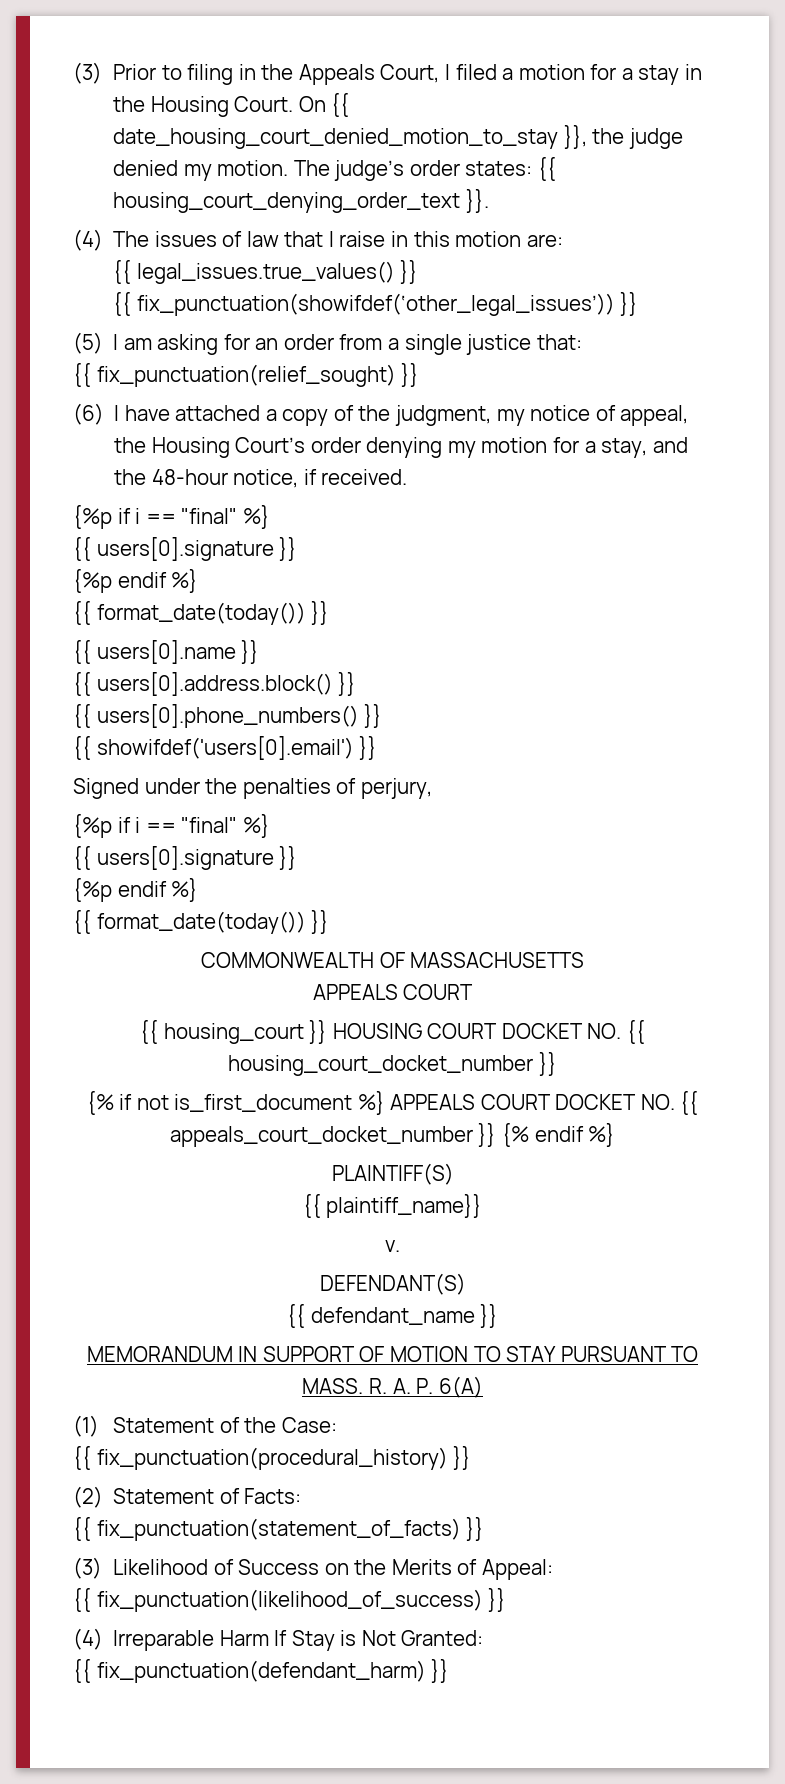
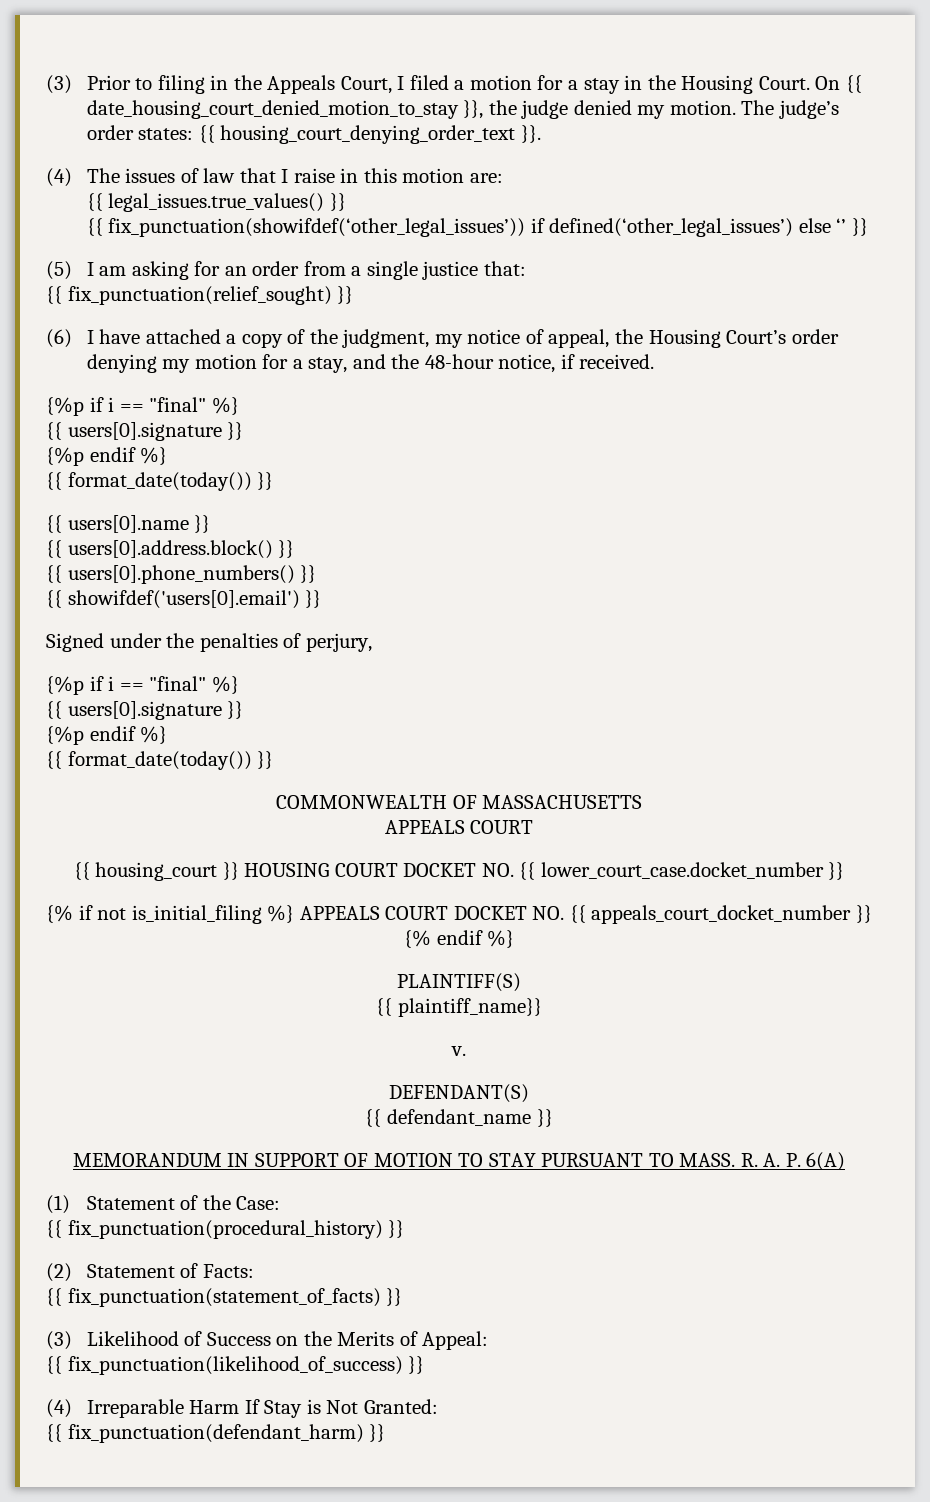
- {{ fix_punctuation(showifdef(‘other_legal_issues’)) }}
+ {{ fix_punctuation(showifdef(‘other_legal_issues’)) if defined(‘other_legal_issues’) else ‘’ }}
- {{ housing_court }} HOUSING COURT DOCKET NO. {{ housing_court_docket_number }}
+ {{ housing_court }} HOUSING COURT DOCKET NO. {{ lower_court_case.docket_number }}
- {% if not is_first_document %} APPEALS COURT DOCKET NO. {{ appeals_court_docket_number }} {% endif %}
+ {% if not is_initial_filing %} APPEALS COURT DOCKET NO. {{ appeals_court_docket_number }} {% endif %}

